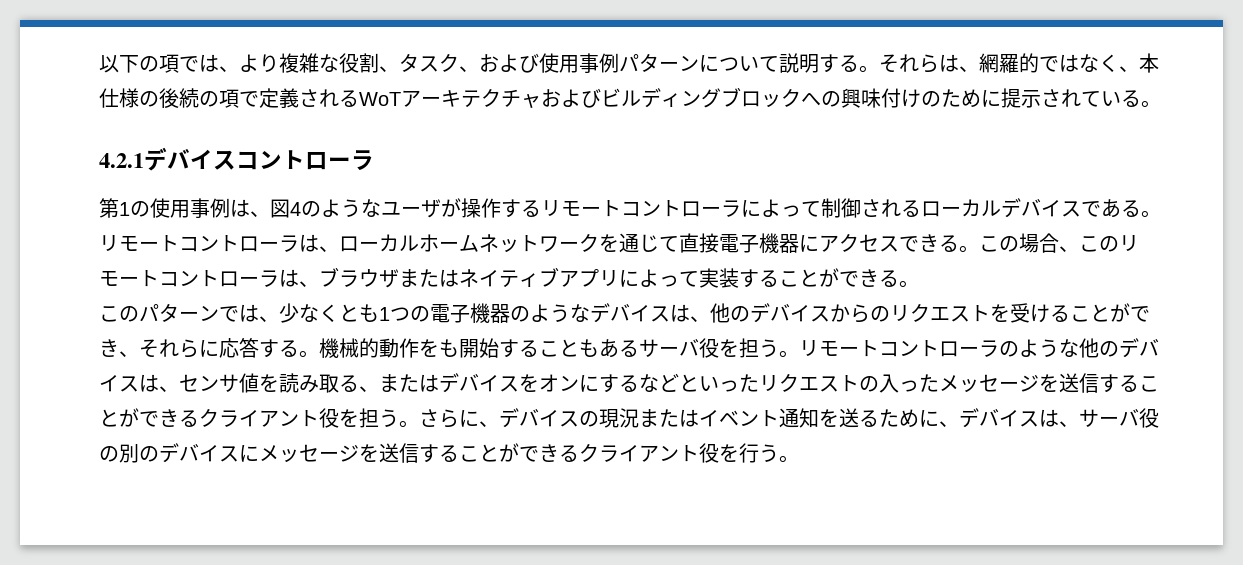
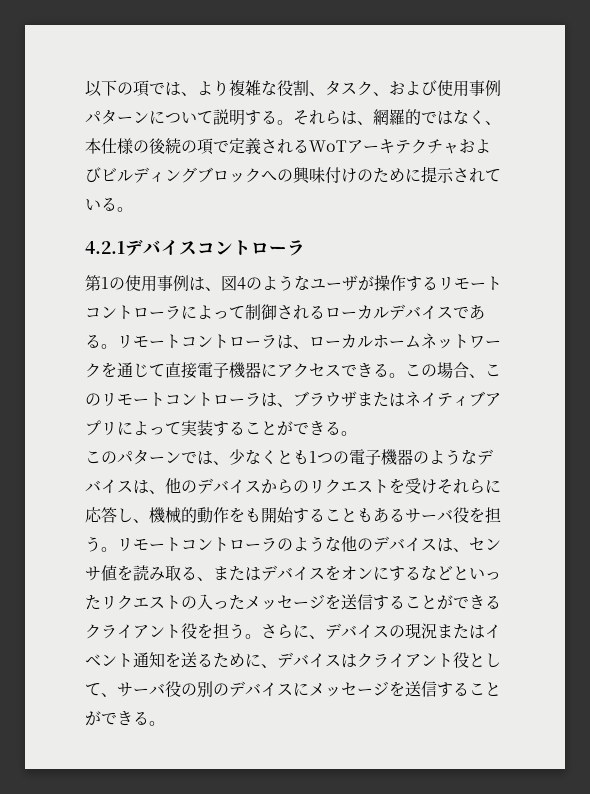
- このパターンでは、少なくとも1つの電子機器のようなデバイスは、他のデバイスからのリクエストを受けることができ、それらに応答する。機械的動作をも開始することもあるサーバ役を担う。
+ このパターンでは、少なくとも1つの電子機器のようなデバイスは、他のデバイスからのリクエストを受けそれらに応答し、機械的動作をも開始することもあるサーバ役を担う。
- さらに、デバイスの現況またはイベント通知を送るために、デバイスは、サーバ役の別のデバイスにメッセージを送信することができるクライアント役を行う。
+ さらに、デバイスの現況またはイベント通知を送るために、デバイスはクライアント役として、サーバ役の別のデバイスにメッセージを送信することができる。

